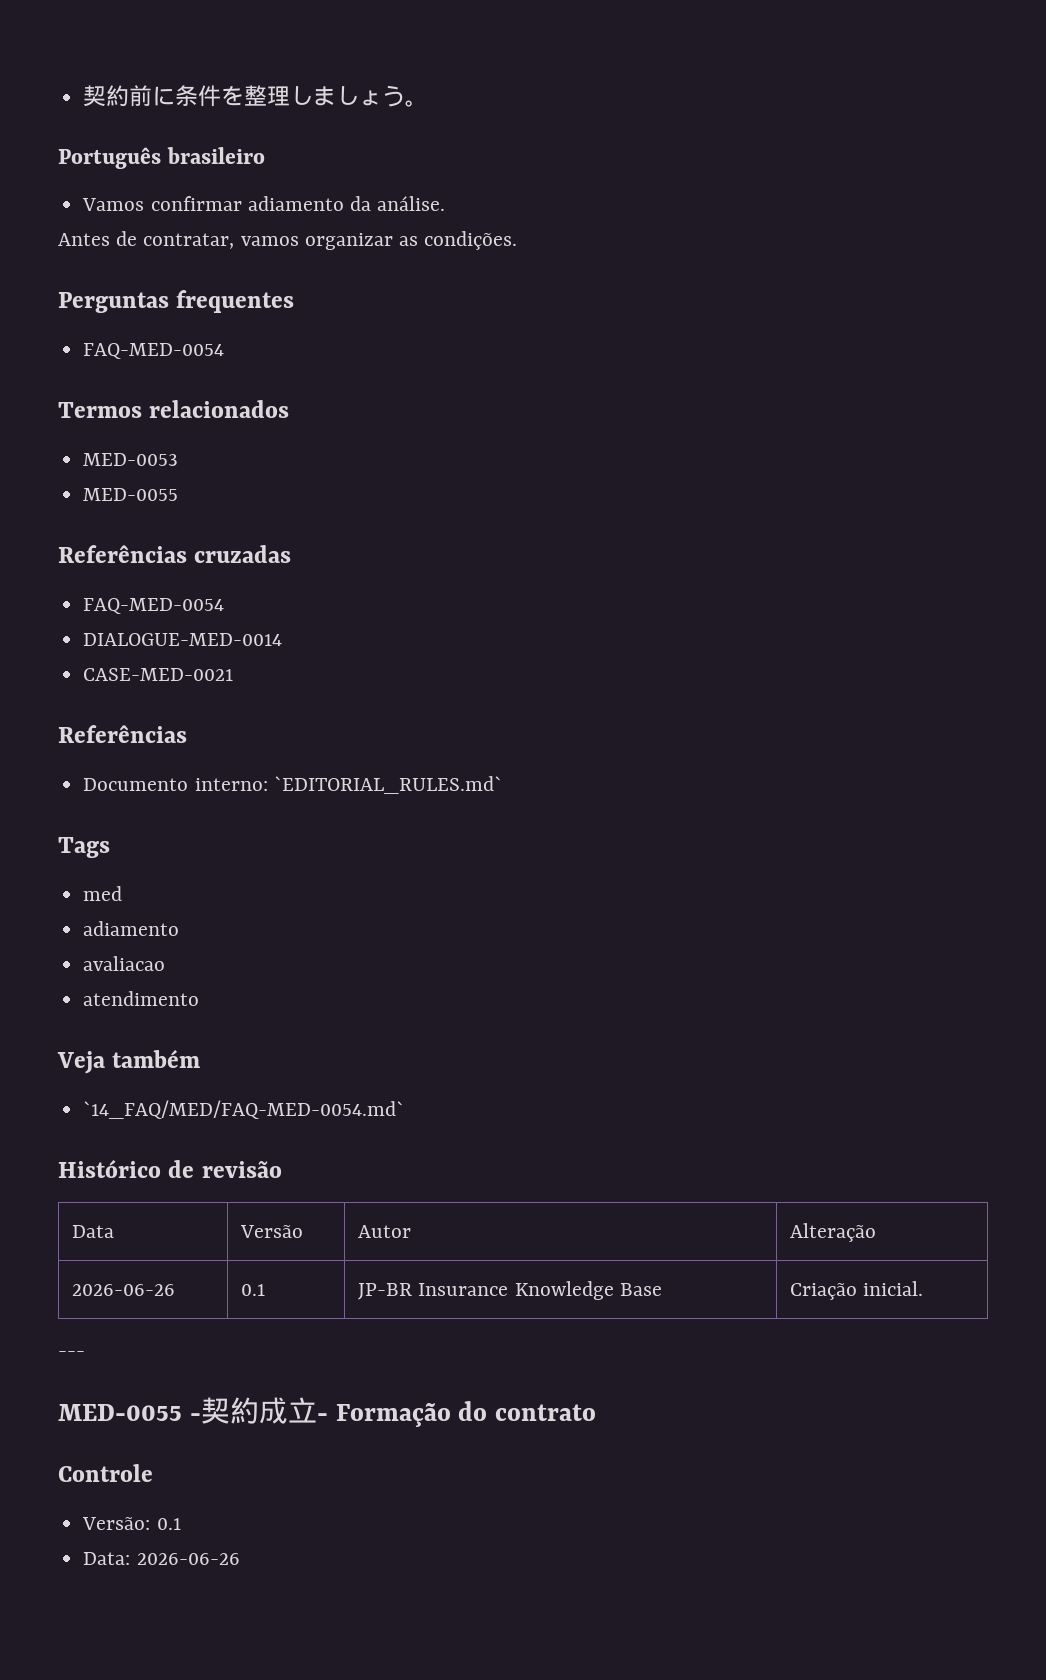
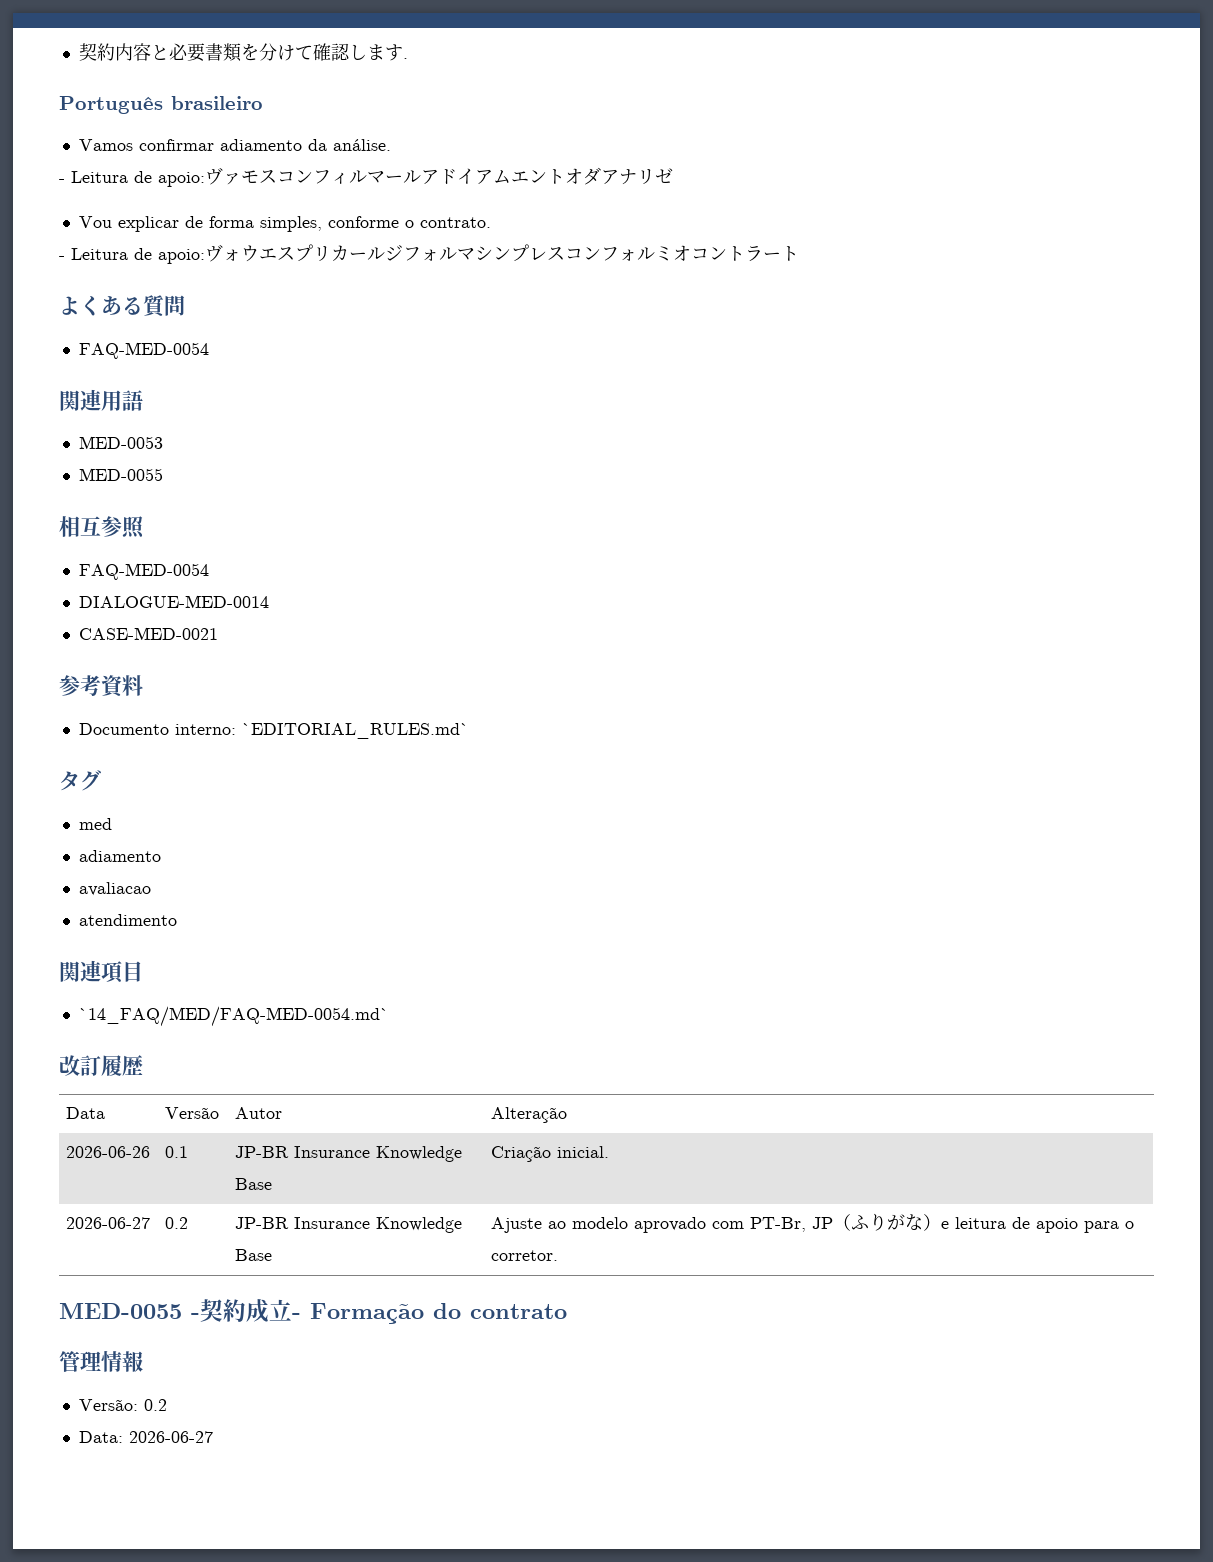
- 契約前に条件を整理しましょう。
+ 契約内容と必要書類を分けて確認します.
- Antes de contratar, vamos organizar as condições.
- Perguntas frequentes
+ - Leitura de apoio:ヴァモスコンフィルマールアドイアムエントオダアナリゼ
+ Vou explicar de forma simples, conforme o contrato.
+ - Leitura de apoio:ヴォウエスプリカールジフォルマシンプレスコンフォルミオコントラート
+ よくある質問
  FAQ-MED-0054
- Termos relacionados
+ 関連用語
- Referências cruzadas
+ 相互参照
  CASE-MED-0021
- Referências
+ 参考資料
- Tags
+ タグ
- Veja também
+ 関連項目
- Histórico de revisão
+ 改訂履歴
- ---
+ 2026-06-27 | 0.2 | JP-BR Insurance Knowledge Base | Ajuste ao modelo aprovado com PT-Br, JP（ふりがな）e leitura de apoio para o corretor.
- Controle
+ 管理情報
- Versão: 0.1
+ Versão: 0.2
- Data: 2026-06-26
+ Data: 2026-06-27

